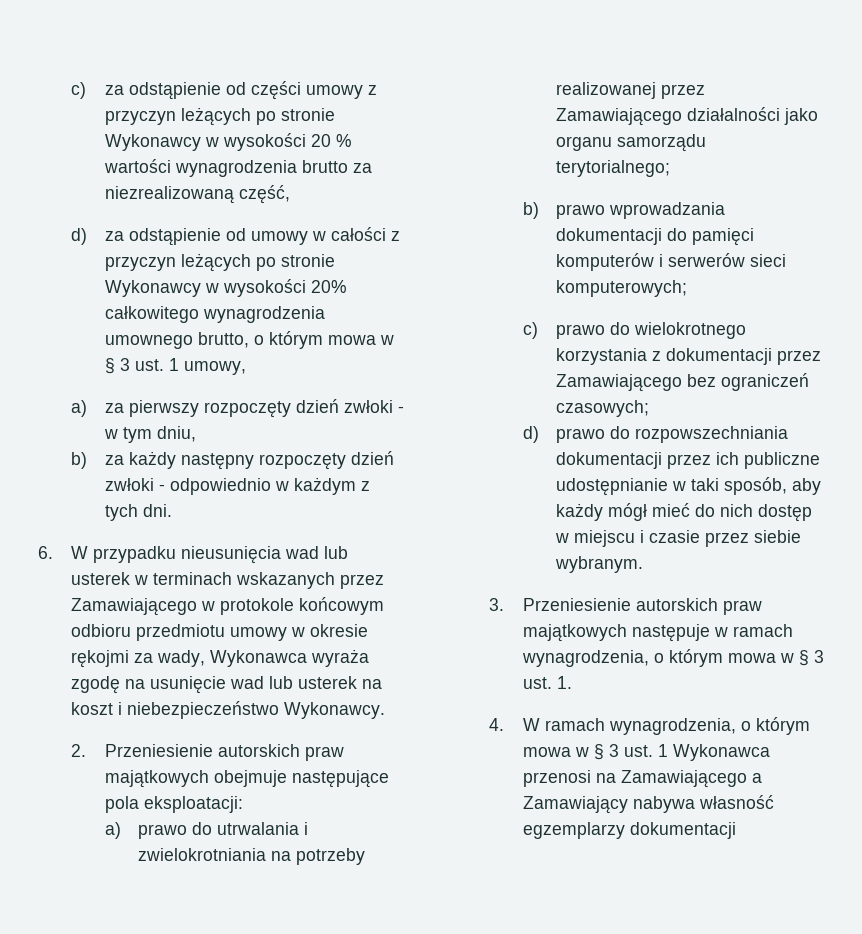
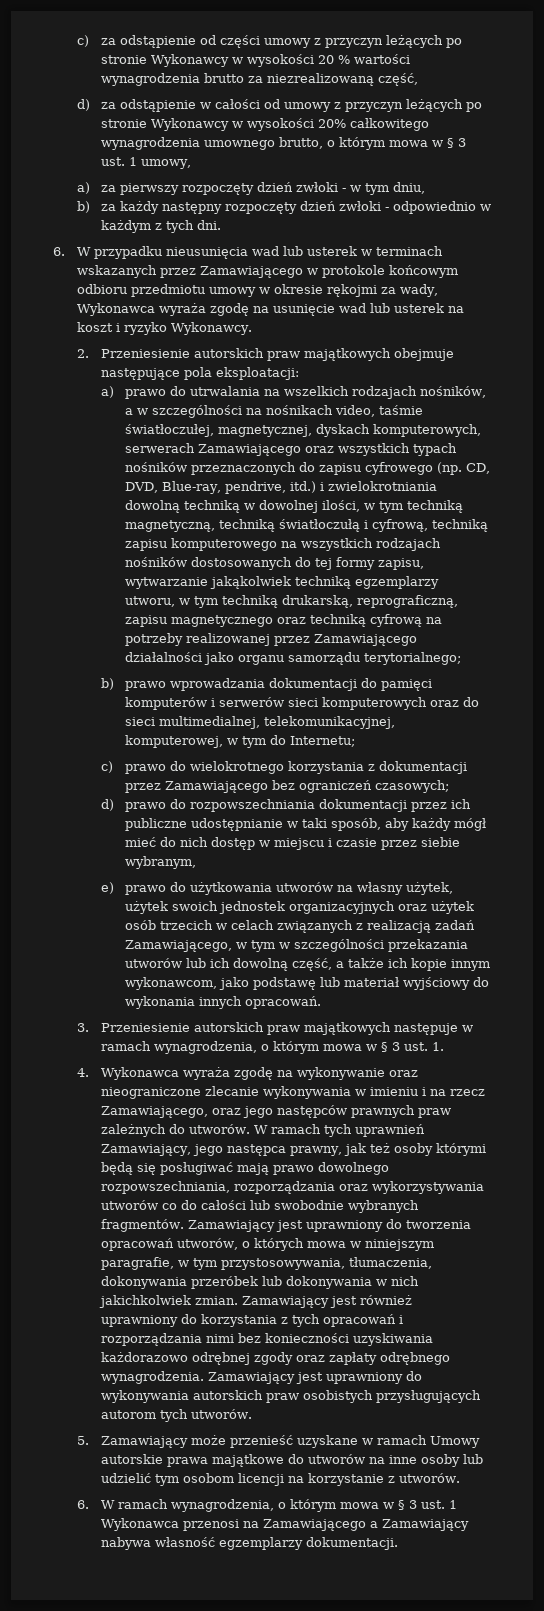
- d) za odstąpienie od umowy w całości z przyczyn leżących po stronie Wykonawcy w wysokości 20% całkowitego wynagrodzenia umownego brutto, o którym mowa w § 3 ust. 1 umowy,
+ d) za odstąpienie w całości od umowy z przyczyn leżących po stronie Wykonawcy w wysokości 20% całkowitego wynagrodzenia umownego brutto, o którym mowa w § 3 ust. 1 umowy,
- 6. W przypadku nieusunięcia wad lub usterek w terminach wskazanych przez Zamawiającego w protokole końcowym odbioru przedmiotu umowy w okresie rękojmi za wady, Wykonawca wyraża zgodę na usunięcie wad lub usterek na koszt i niebezpieczeństwo Wykonawcy.
+ 6. W przypadku nieusunięcia wad lub usterek w terminach wskazanych przez Zamawiającego w protokole końcowym odbioru przedmiotu umowy w okresie rękojmi za wady, Wykonawca wyraża zgodę na usunięcie wad lub usterek na koszt i ryzyko Wykonawcy.
- a) prawo do utrwalania i zwielokrotniania na potrzeby realizowanej przez Zamawiającego działalności jako organu samorządu terytorialnego;
+ a) prawo do utrwalania na wszelkich rodzajach nośników, a w szczególności na nośnikach video, taśmie światłoczułej, magnetycznej, dyskach komputerowych, serwerach Zamawiającego oraz wszystkich typach nośników przeznaczonych do zapisu cyfrowego (np. CD, DVD, Blue-ray, pendrive, itd.) i zwielokrotniania dowolną techniką w dowolnej ilości, w tym techniką magnetyczną, techniką światłoczułą i cyfrową, techniką zapisu komputerowego na wszystkich rodzajach nośników dostosowanych do tej formy zapisu, wytwarzanie jakąkolwiek techniką egzemplarzy utworu, w tym techniką drukarską, reprograficzną, zapisu magnetycznego oraz techniką cyfrową na potrzeby realizowanej przez Zamawiającego działalności jako organu samorządu terytorialnego;
- b) prawo wprowadzania dokumentacji do pamięci komputerów i serwerów sieci komputerowych;
+ b) prawo wprowadzania dokumentacji do pamięci komputerów i serwerów sieci komputerowych oraz do sieci multimedialnej, telekomunikacyjnej, komputerowej, w tym do Internetu;
- d) prawo do rozpowszechniania dokumentacji przez ich publiczne udostępnianie w taki sposób, aby każdy mógł mieć do nich dostęp w miejscu i czasie przez siebie wybranym.
+ d) prawo do rozpowszechniania dokumentacji przez ich publiczne udostępnianie w taki sposób, aby każdy mógł mieć do nich dostęp w miejscu i czasie przez siebie wybranym,
+ e) prawo do użytkowania utworów na własny użytek, użytek swoich jednostek organizacyjnych oraz użytek osób trzecich w celach związanych z realizacją zadań Zamawiającego, w tym w szczególności przekazania utworów lub ich dowolną część, a także ich kopie innym wykonawcom, jako podstawę lub materiał wyjściowy do wykonania innych opracowań.
- 4. W ramach wynagrodzenia, o którym mowa w § 3 ust. 1 Wykonawca przenosi na Zamawiającego a Zamawiający nabywa własność egzemplarzy dokumentacji
+ 4. Wykonawca wyraża zgodę na wykonywanie oraz nieograniczone zlecanie wykonywania w imieniu i na rzecz Zamawiającego, oraz jego następców prawnych praw zależnych do utworów. W ramach tych uprawnień Zamawiający, jego następca prawny, jak też osoby którymi będą się posługiwać mają prawo dowolnego rozpowszechniania, rozporządzania oraz wykorzystywania utworów co do całości lub swobodnie wybranych fragmentów. Zamawiający jest uprawniony do tworzenia opracowań utworów, o których mowa w niniejszym paragrafie, w tym przystosowywania, tłumaczenia, dokonywania przeróbek lub dokonywania w nich jakichkolwiek zmian. Zamawiający jest również uprawniony do korzystania z tych opracowań i rozporządzania nimi bez konieczności uzyskiwania każdorazowo odrębnej zgody oraz zapłaty odrębnego wynagrodzenia. Zamawiający jest uprawniony do wykonywania autorskich praw osobistych przysługujących autorom tych utworów.
+ 5. Zamawiający może przenieść uzyskane w ramach Umowy autorskie prawa majątkowe do utworów na inne osoby lub udzielić tym osobom licencji na korzystanie z utworów.
+ 6. W ramach wynagrodzenia, o którym mowa w § 3 ust. 1 Wykonawca przenosi na Zamawiającego a Zamawiający nabywa własność egzemplarzy dokumentacji.

